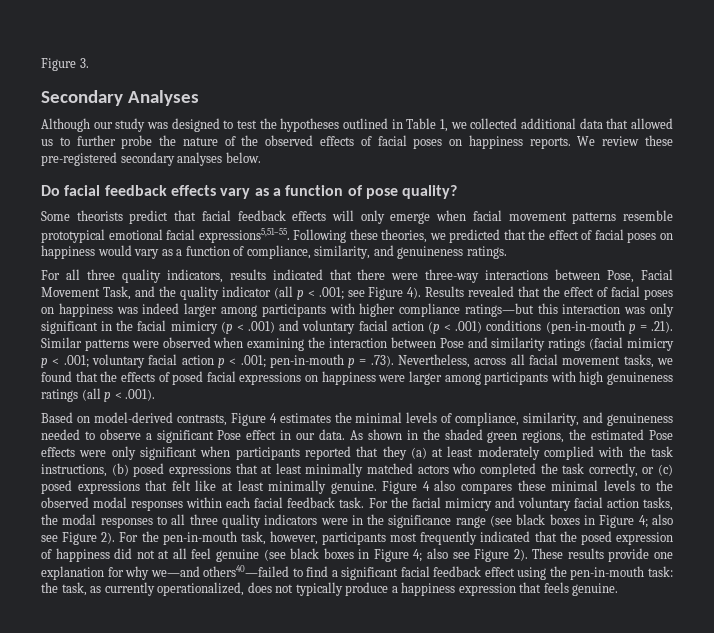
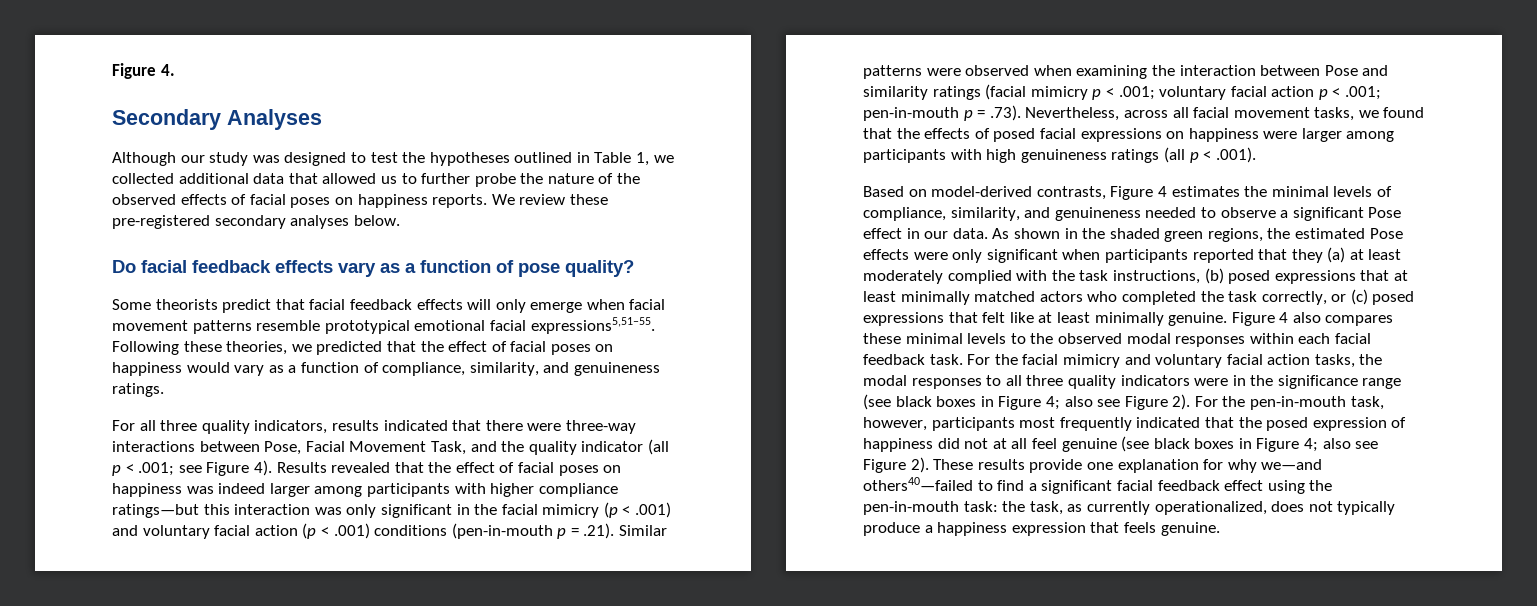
- Figure 3.
+ Figure 4.

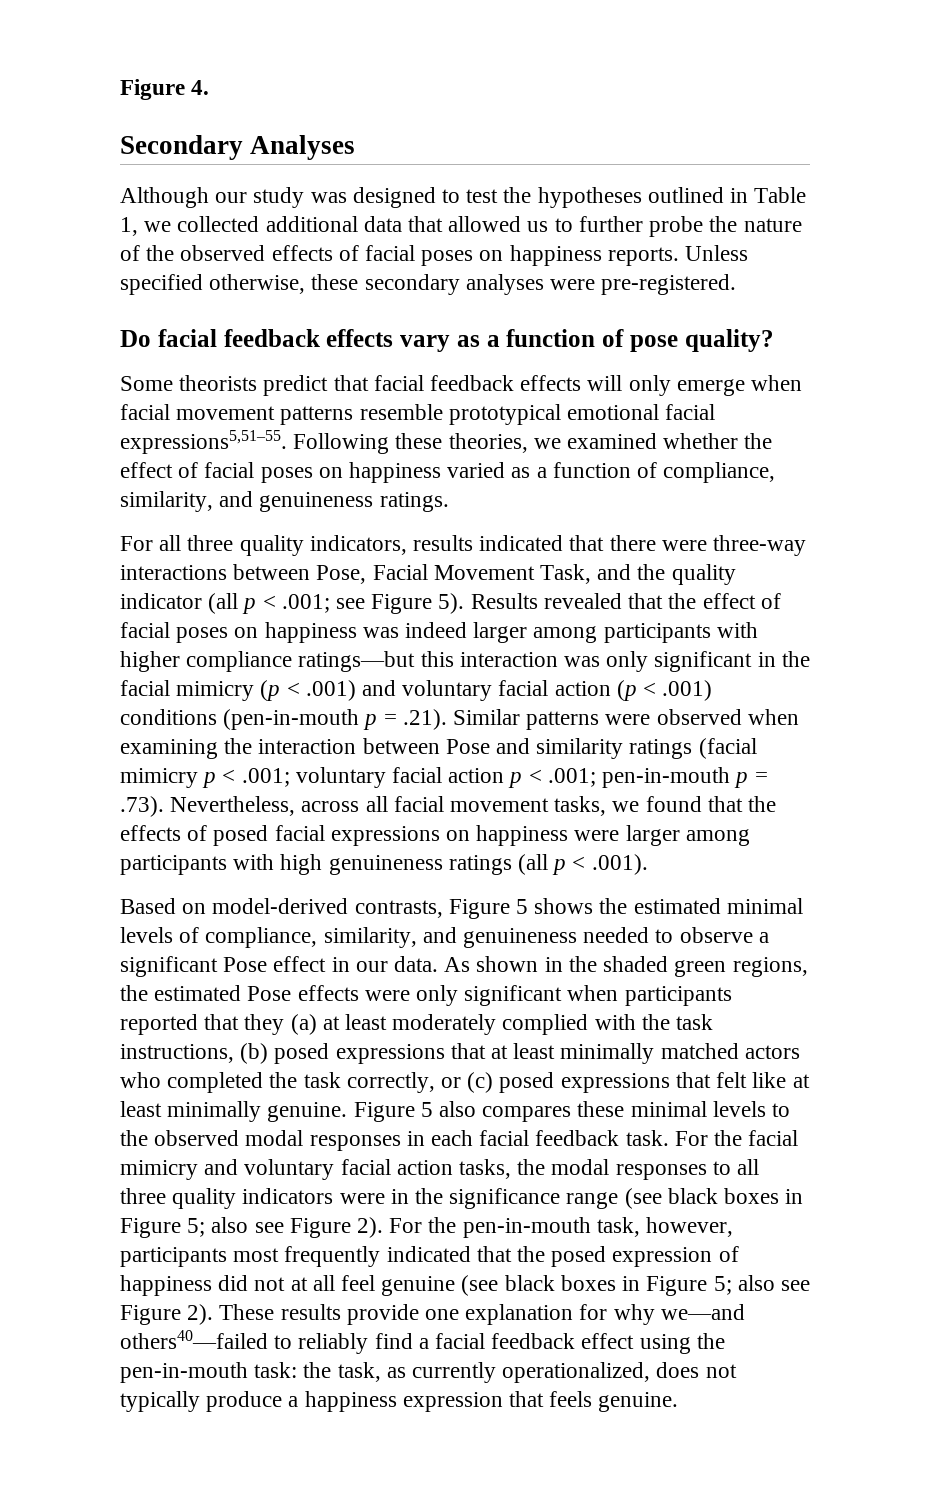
- We review these pre-registered secondary analyses below.
+ Unless specified otherwise, these secondary analyses were pre-registered.
- Following these theories, we predicted that the effect of facial poses on happiness would vary as a function of compliance, similarity, and genuineness ratings.
+ Following these theories, we examined whether the effect of facial poses on happiness varied as a function of compliance, similarity, and genuineness ratings.
- For all three quality indicators, results indicated that there were three-way interactions between Pose, Facial Movement Task, and the quality indicator (all p < .001; see Figure 4).
+ For all three quality indicators, results indicated that there were three-way interactions between Pose, Facial Movement Task, and the quality indicator (all p < .001; see Figure 5).
- Based on model-derived contrasts, Figure 4 estimates the minimal levels of compliance, similarity, and genuineness needed to observe a significant Pose effect in our data.
+ Based on model-derived contrasts, Figure 5 shows the estimated minimal levels of compliance, similarity, and genuineness needed to observe a significant Pose effect in our data.
- Figure 4 also compares these minimal levels to the observed modal responses within each facial feedback task.
+ Figure 5 also compares these minimal levels to the observed modal responses in each facial feedback task.
- For the facial mimicry and voluntary facial action tasks, the modal responses to all three quality indicators were in the significance range (see black boxes in Figure 4; also see Figure 2).
+ For the facial mimicry and voluntary facial action tasks, the modal responses to all three quality indicators were in the significance range (see black boxes in Figure 5; also see Figure 2).
- For the pen-in-mouth task, however, participants most frequently indicated that the posed expression of happiness did not at all feel genuine (see black boxes in Figure 4; also see Figure 2).
+ For the pen-in-mouth task, however, participants most frequently indicated that the posed expression of happiness did not at all feel genuine (see black boxes in Figure 5; also see Figure 2).
- These results provide one explanation for why we—and others40—failed to find a significant facial feedback effect using the pen-in-mouth task: the task, as currently operationalized, does not typically produce a happiness expression that feels genuine.
+ These results provide one explanation for why we—and others40—failed to reliably find a facial feedback effect using the pen-in-mouth task: the task, as currently operationalized, does not typically produce a happiness expression that feels genuine.

